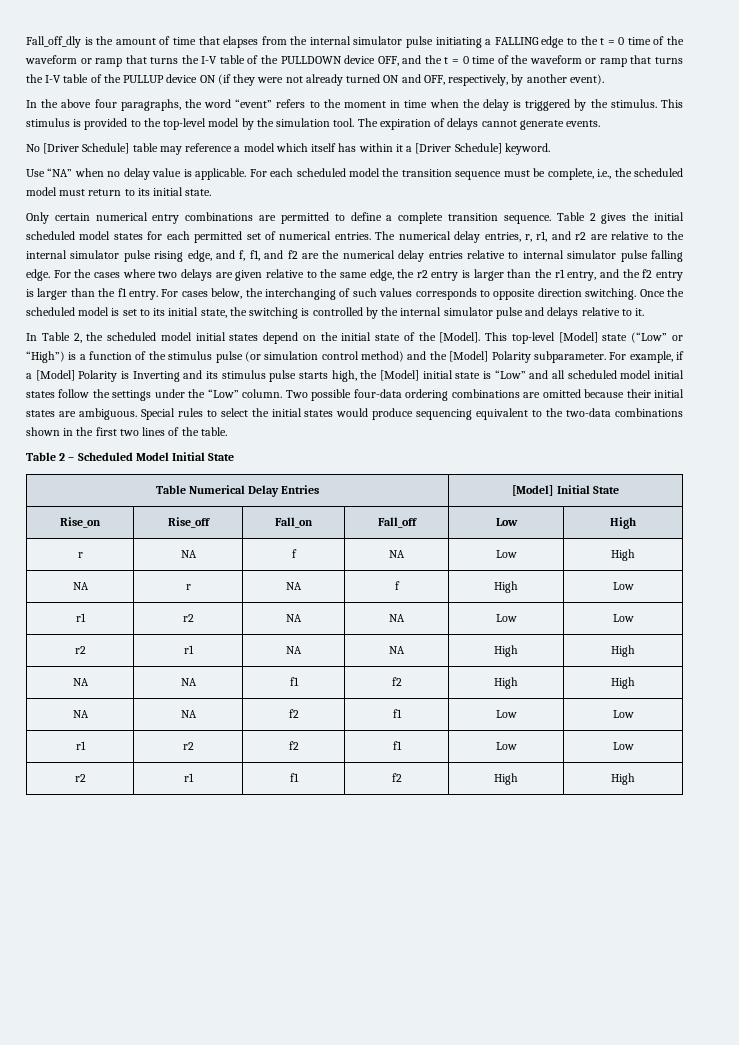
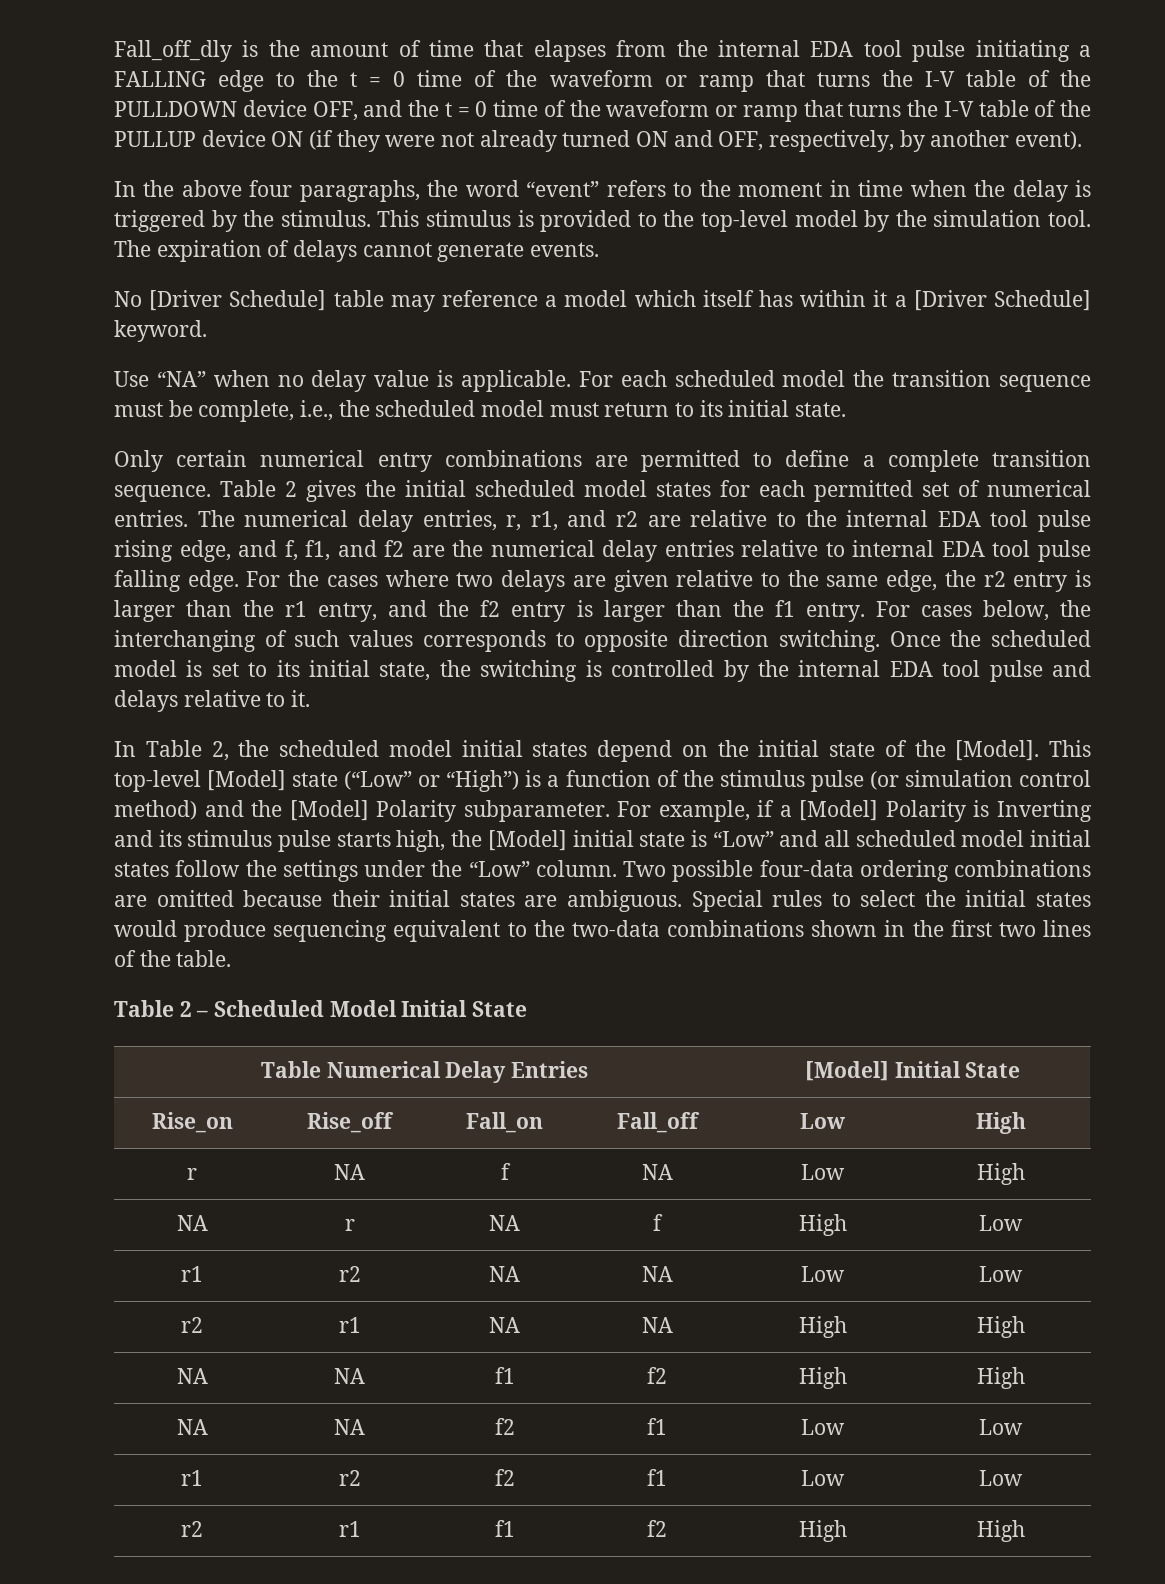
- Fall_off_dly is the amount of time that elapses from the internal simulator pulse initiating a FALLING edge to the t = 0 time of the waveform or ramp that turns the I-V table of the PULLDOWN device OFF, and the t = 0 time of the waveform or ramp that turns the I-V table of the PULLUP device ON (if they were not already turned ON and OFF, respectively, by another event).
+ Fall_off_dly is the amount of time that elapses from the internal EDA tool pulse initiating a FALLING edge to the t = 0 time of the waveform or ramp that turns the I-V table of the PULLDOWN device OFF, and the t = 0 time of the waveform or ramp that turns the I-V table of the PULLUP device ON (if they were not already turned ON and OFF, respectively, by another event).
- The numerical delay entries, r, r1, and r2 are relative to the internal simulator pulse rising edge, and f, f1, and f2 are the numerical delay entries relative to internal simulator pulse falling edge.
+ The numerical delay entries, r, r1, and r2 are relative to the internal EDA tool pulse rising edge, and f, f1, and f2 are the numerical delay entries relative to internal EDA tool pulse falling edge.
- Once the scheduled model is set to its initial state, the switching is controlled by the internal simulator pulse and delays relative to it.
+ Once the scheduled model is set to its initial state, the switching is controlled by the internal EDA tool pulse and delays relative to it.

